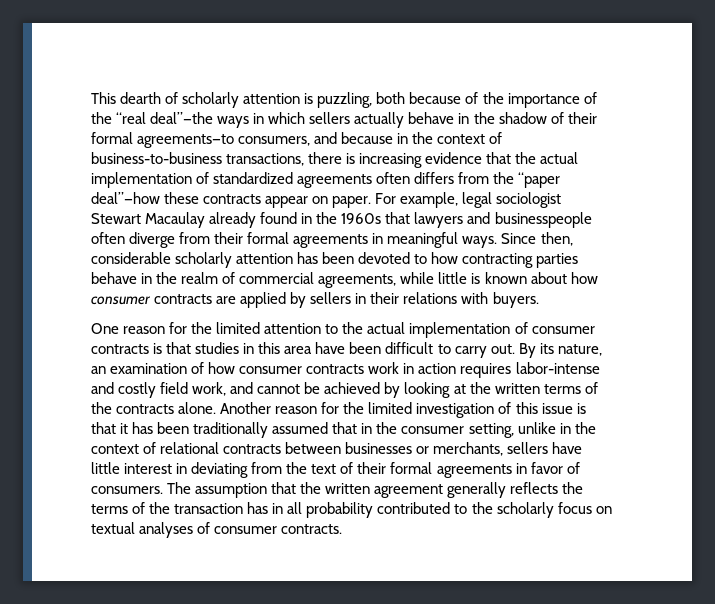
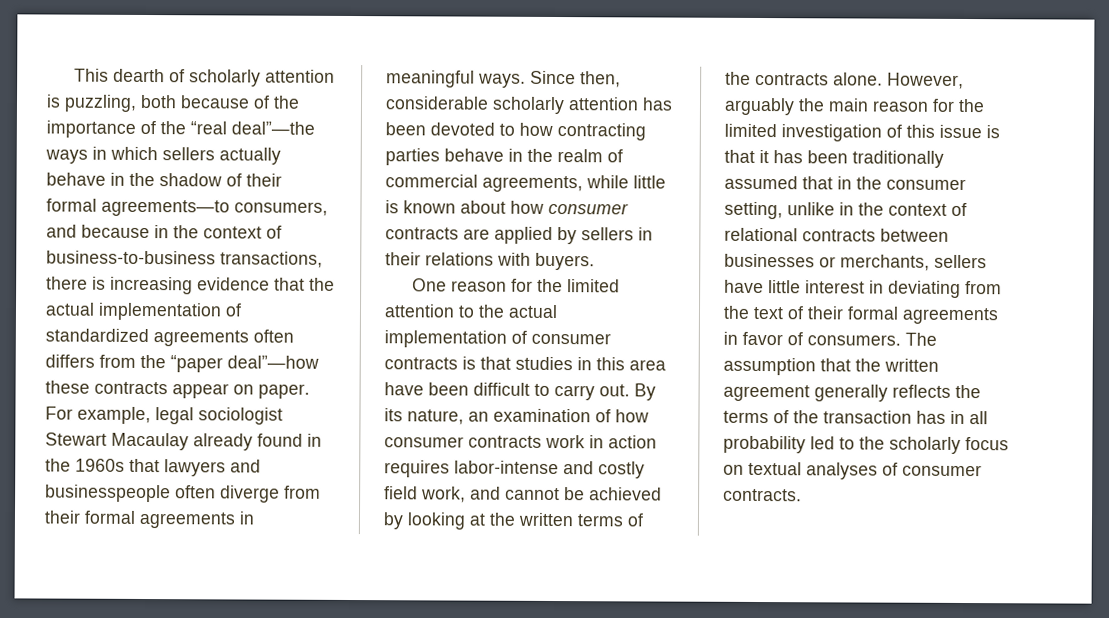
- Another reason for the limited investigation of this issue is that it has been traditionally assumed that in the consumer setting, unlike in the context of relational contracts between businesses or merchants, sellers have little interest in deviating from the text of their formal agreements in favor of consumers.
+ However, arguably the main reason for the limited investigation of this issue is that it has been traditionally assumed that in the consumer setting, unlike in the context of relational contracts between businesses or merchants, sellers have little interest in deviating from the text of their formal agreements in favor of consumers.
- The assumption that the written agreement generally reflects the terms of the transaction has in all probability contributed to the scholarly focus on textual analyses of consumer contracts.
+ The assumption that the written agreement generally reflects the terms of the transaction has in all probability led to the scholarly focus on textual analyses of consumer contracts.

